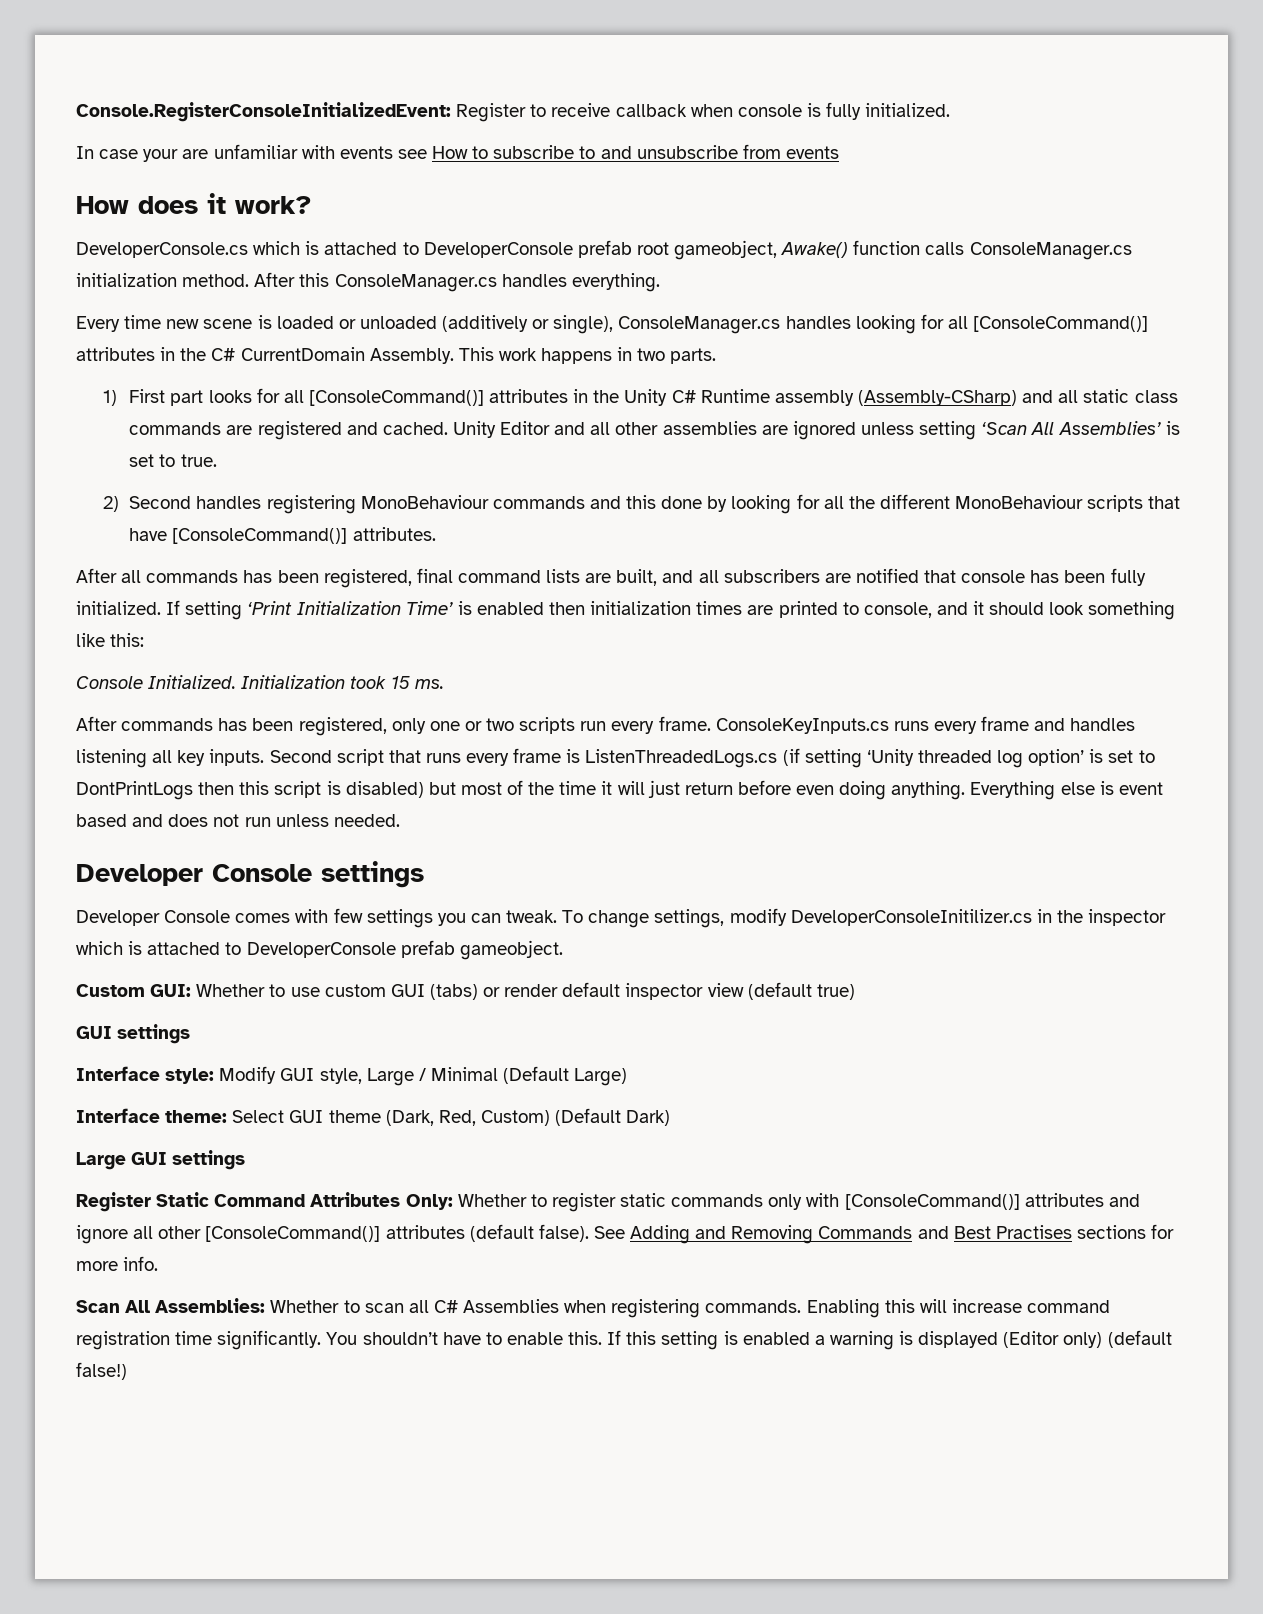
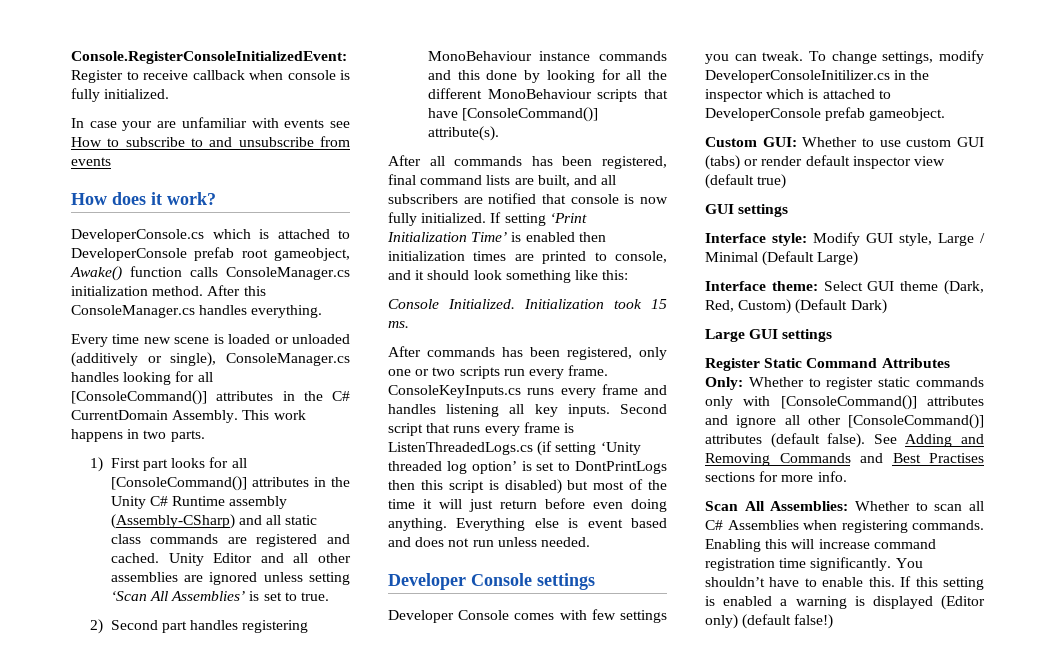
- 2) Second handles registering MonoBehaviour commands and this done by looking for all the different MonoBehaviour scripts that have [ConsoleCommand()] attributes.
+ 2) Second part handles registering MonoBehaviour instance commands and this done by looking for all the different MonoBehaviour scripts that have [ConsoleCommand()] attribute(s).
- After all commands has been registered, final command lists are built, and all subscribers are notified that console has been fully initialized.
+ After all commands has been registered, final command lists are built, and all subscribers are notified that console is now fully initialized.

